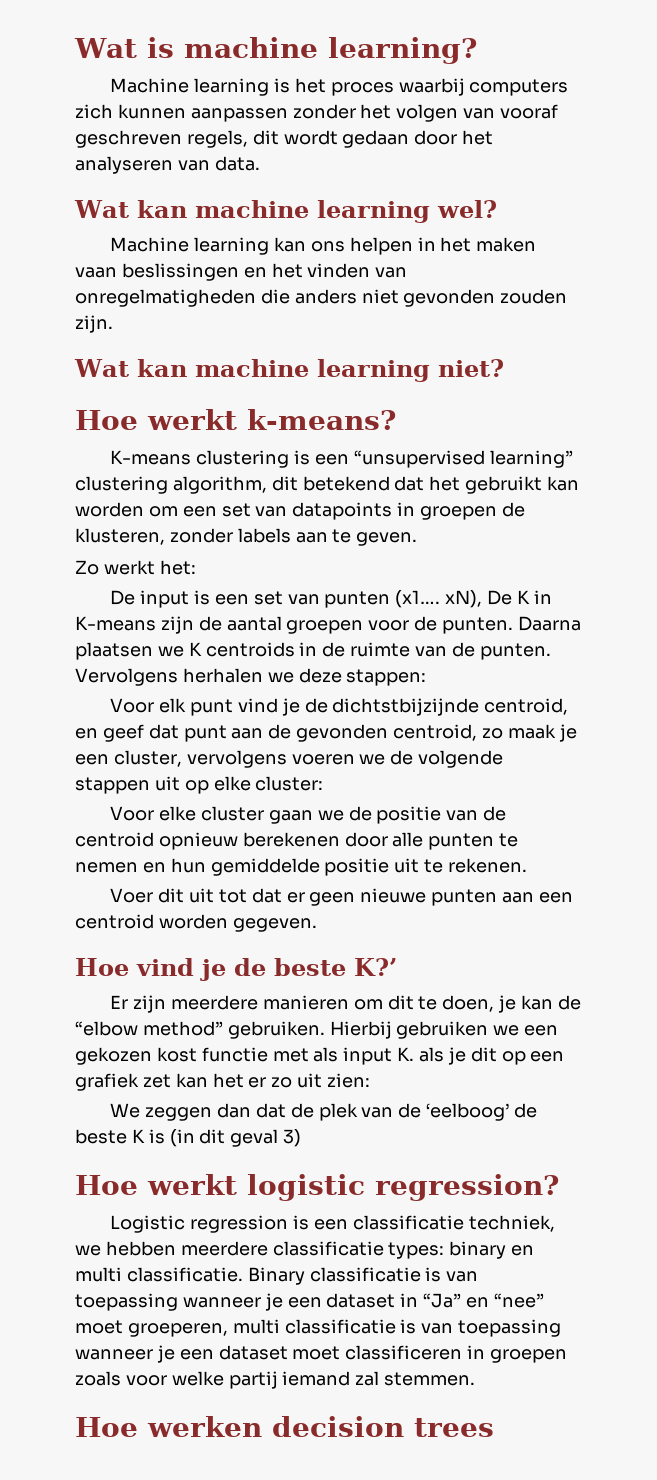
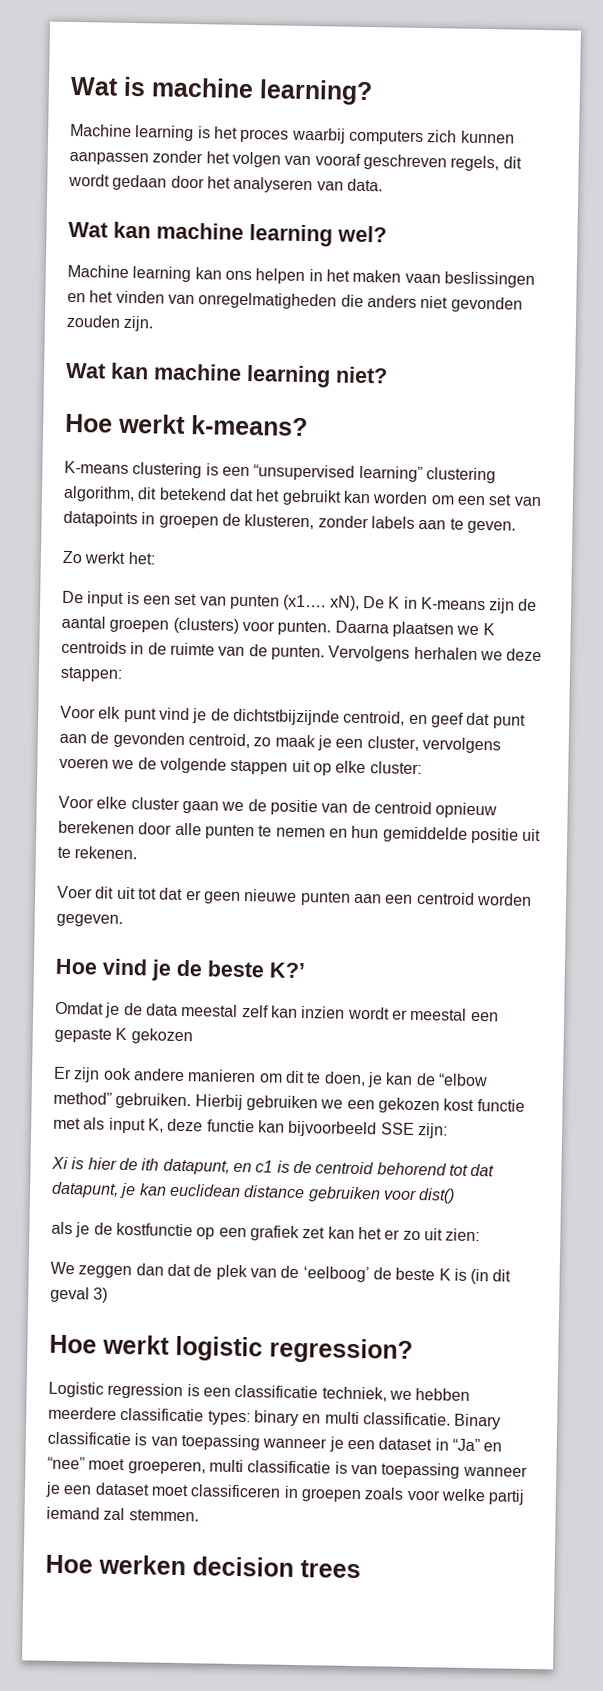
- De input is een set van punten (x1…. xN), De K in K-means zijn de aantal groepen voor de punten.
+ De input is een set van punten (x1…. xN), De K in K-means zijn de aantal groepen (clusters) voor punten.
+ Omdat je de data meestal zelf kan inzien wordt er meestal een gepaste K gekozen
- Er zijn meerdere manieren om dit te doen, je kan de “elbow method” gebruiken.
+ Er zijn ook andere manieren om dit te doen, je kan de “elbow method” gebruiken.
- Hierbij gebruiken we een gekozen kost functie met als input K. als je dit op een grafiek zet kan het er zo uit zien:
+ Hierbij gebruiken we een gekozen kost functie met als input K, deze functie kan bijvoorbeeld SSE zijn:
+ Xi is hier de ith datapunt, en c1 is de centroid behorend tot dat datapunt, je kan euclidean distance gebruiken voor dist()
+ als je de kostfunctie op een grafiek zet kan het er zo uit zien:

